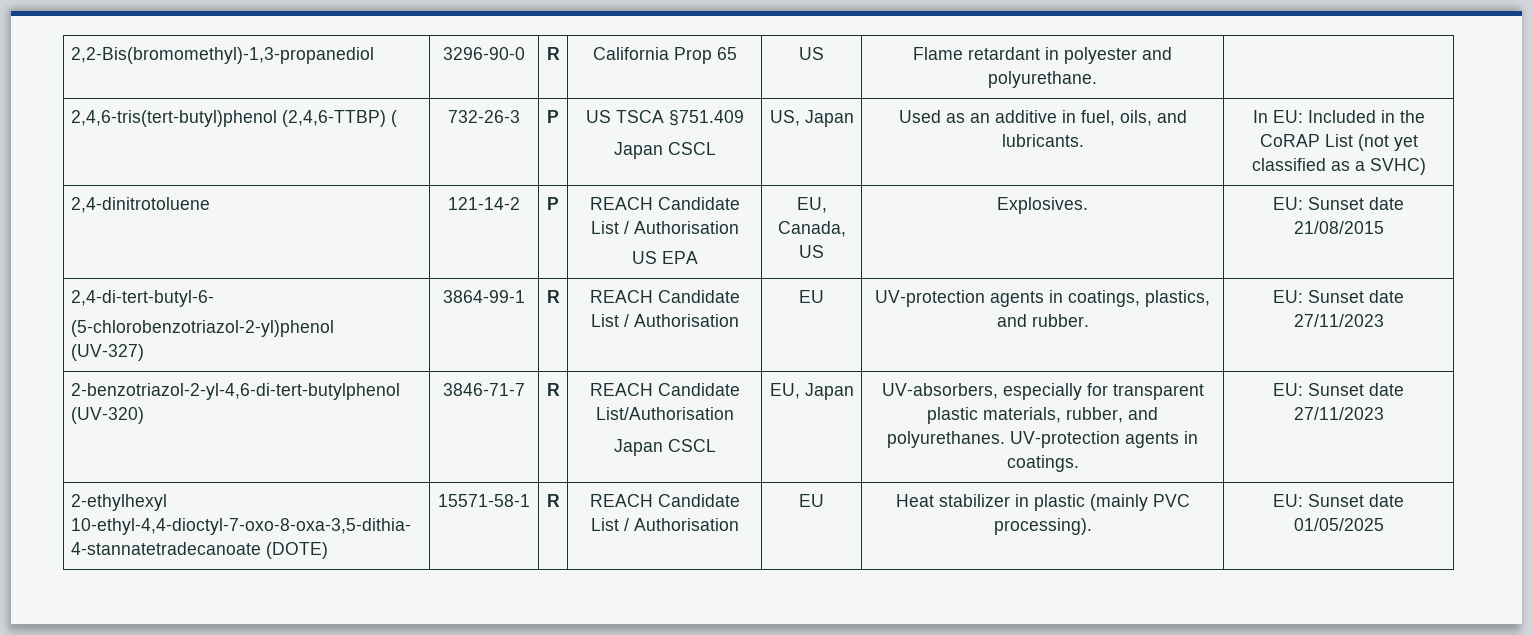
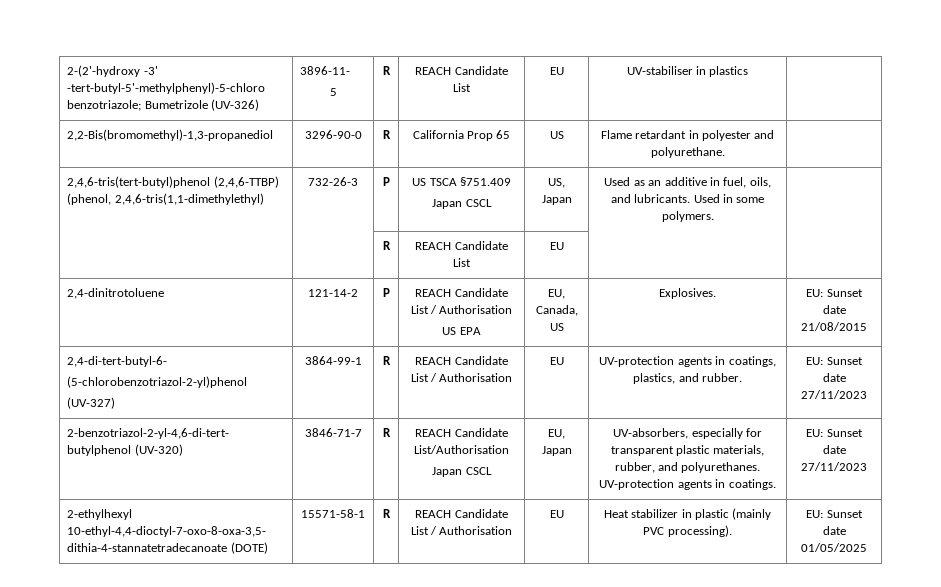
+ 2-(2'-hydroxy -3' -tert-butyl-5'-methylphenyl)-5-chloro benzotriazole; Bumetrizole (UV-326) | 3896-11-
+ 5 | R | REACH Candidate List | EU | UV-stabiliser in plastics |
- 2,4,6-tris(tert-butyl)phenol (2,4,6-TTBP) ( | 732-26-3 | P | US TSCA §751.409
- Japan CSCL | US, Japan | Used as an additive in fuel, oils, and lubricants. | In EU: Included in the CoRAP List (not yet classified as a SVHC)
+ 2,4,6-tris(tert-butyl)phenol (2,4,6-TTBP) (phenol, 2,4,6-tris(1,1-dimethylethyl) | 732-26-3 | P | US TSCA §751.409
+ Japan CSCL | US, Japan | Used as an additive in fuel, oils, and lubricants. Used in some polymers. |
+ | | R | REACH Candidate List | EU | |

